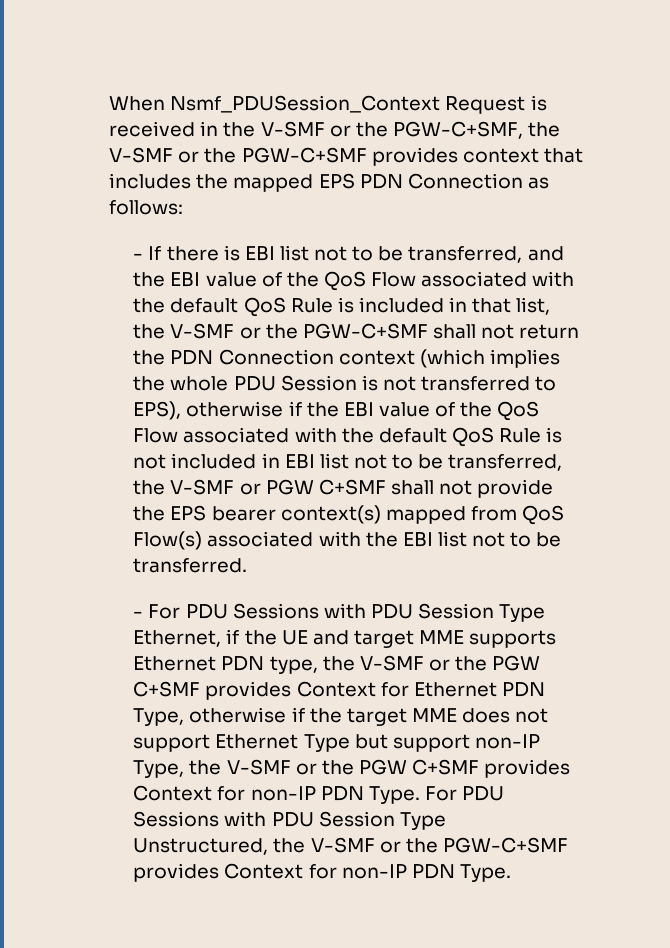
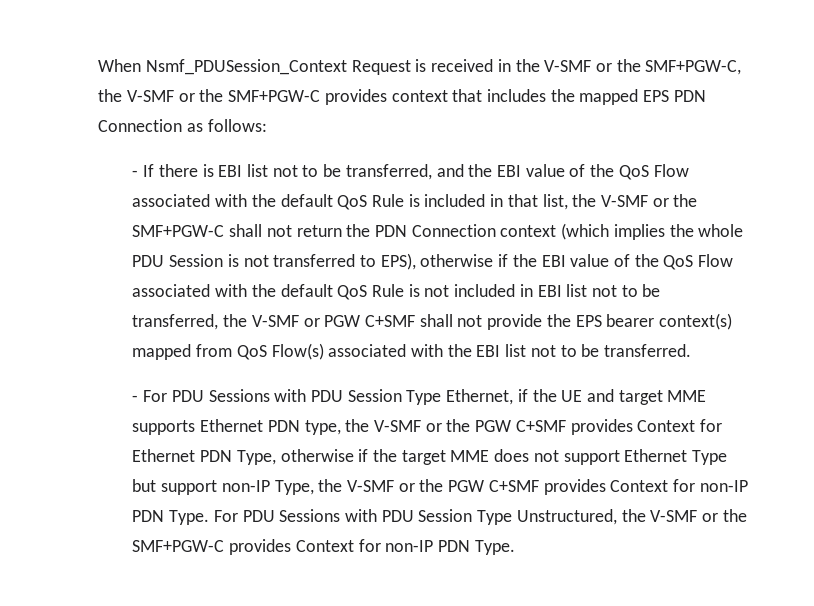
- When Nsmf_PDUSession_Context Request is received in the V-SMF or the PGW-C+SMF, the V-SMF or the PGW-C+SMF provides context that includes the mapped EPS PDN Connection as follows:
+ When Nsmf_PDUSession_Context Request is received in the V-SMF or the SMF+PGW-C, the V-SMF or the SMF+PGW-C provides context that includes the mapped EPS PDN Connection as follows:
- - If there is EBI list not to be transferred, and the EBI value of the QoS Flow associated with the default QoS Rule is included in that list, the V-SMF or the PGW-C+SMF shall not return the PDN Connection context (which implies the whole PDU Session is not transferred to EPS), otherwise if the EBI value of the QoS Flow associated with the default QoS Rule is not included in EBI list not to be transferred, the V-SMF or PGW C+SMF shall not provide the EPS bearer context(s) mapped from QoS Flow(s) associated with the EBI list not to be transferred.
+ - If there is EBI list not to be transferred, and the EBI value of the QoS Flow associated with the default QoS Rule is included in that list, the V-SMF or the SMF+PGW-C shall not return the PDN Connection context (which implies the whole PDU Session is not transferred to EPS), otherwise if the EBI value of the QoS Flow associated with the default QoS Rule is not included in EBI list not to be transferred, the V-SMF or PGW C+SMF shall not provide the EPS bearer context(s) mapped from QoS Flow(s) associated with the EBI list not to be transferred.
- For PDU Sessions with PDU Session Type Unstructured, the V-SMF or the PGW-C+SMF provides Context for non-IP PDN Type.
+ For PDU Sessions with PDU Session Type Unstructured, the V-SMF or the SMF+PGW-C provides Context for non-IP PDN Type.

